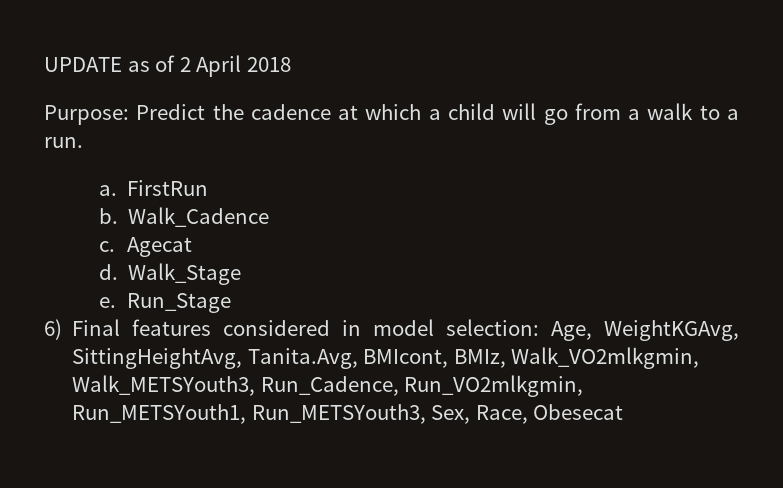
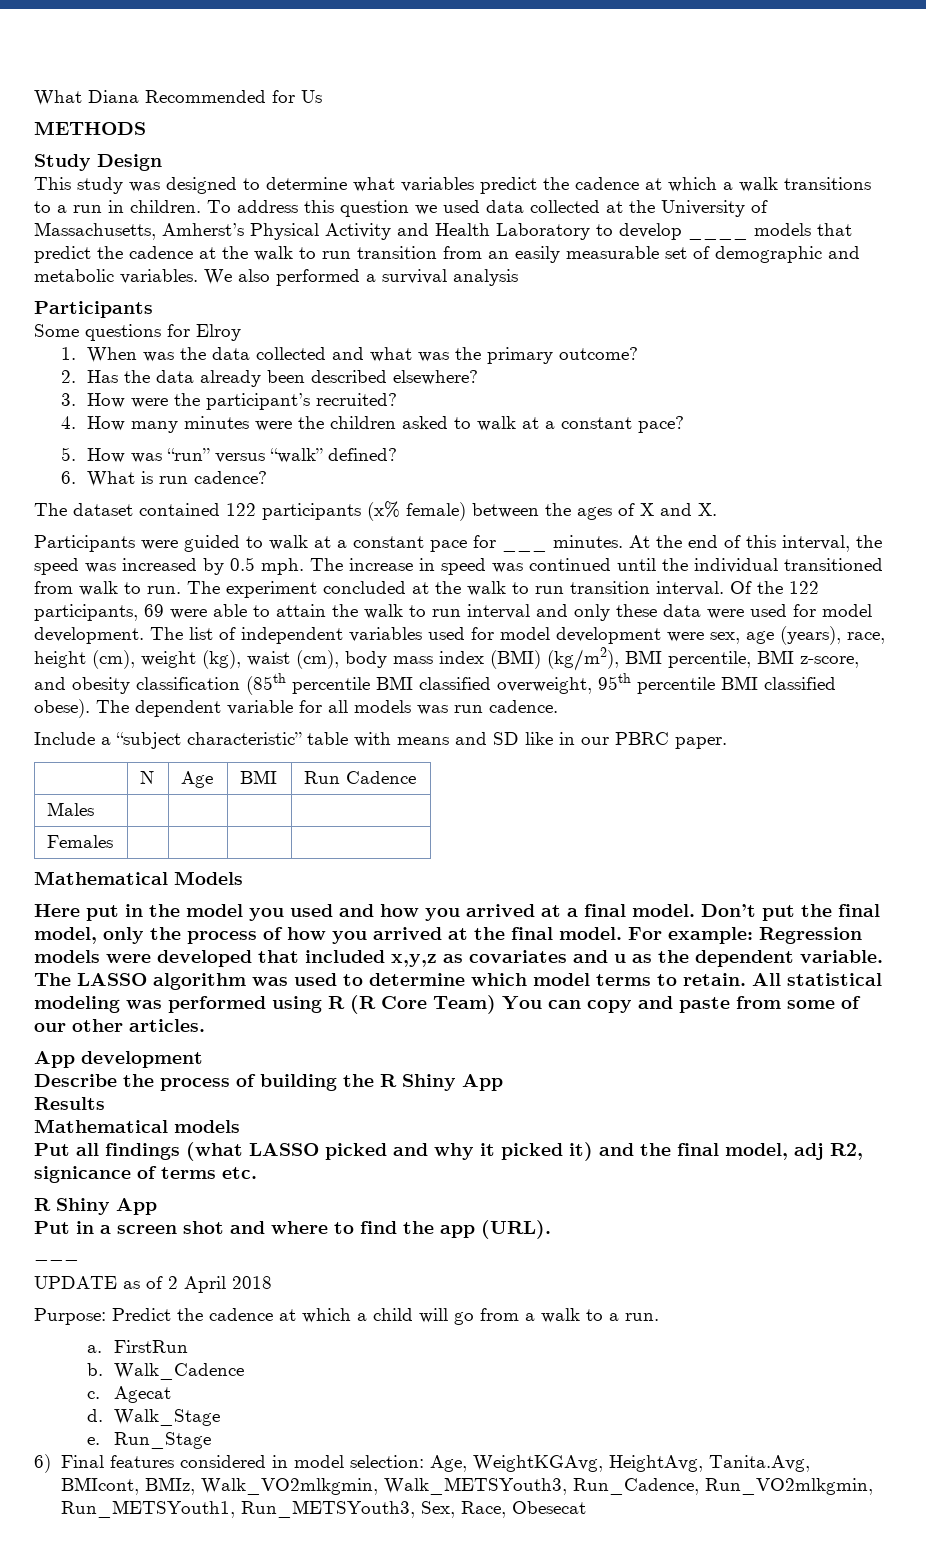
+ What Diana Recommended for Us
+ METHODS
+ Study Design
+ This study was designed to determine what variables predict the cadence at which a walk transitions to a run in children. To address this question we used data collected at the University of Massachusetts, Amherst’s Physical Activity and Health Laboratory to develop ____ models that predict the cadence at the walk to run transition from an easily measurable set of demographic and metabolic variables. We also performed a survival analysis
+ Participants
+ Some questions for Elroy
+ 1. When was the data collected and what was the primary outcome?
+ 2. Has the data already been described elsewhere?
+ 3. How were the participant’s recruited?
+ 4. How many minutes were the children asked to walk at a constant pace?
+ 5. How was “run” versus “walk” defined?
+ 6. What is run cadence?
+ The dataset contained 122 participants (x% female) between the ages of X and X.
+ Participants were guided to walk at a constant pace for ___ minutes. At the end of this interval, the speed was increased by 0.5 mph. The increase in speed was continued until the individual transitioned from walk to run. The experiment concluded at the walk to run transition interval. Of the 122 participants, 69 were able to attain the walk to run interval and only these data were used for model development. The list of independent variables used for model development were sex, age (years), race, height (cm), weight (kg), waist (cm), body mass index (BMI) (kg/m2), BMI percentile, BMI z-score, and obesity classification (85th percentile BMI classified overweight, 95th percentile BMI classified obese). The dependent variable for all models was run cadence.
+ Include a “subject characteristic” table with means and SD like in our PBRC paper.
+ | N | Age | BMI | Run Cadence
+ Males | | | |
+ Females | | | |
+ Mathematical Models
+ Here put in the model you used and how you arrived at a final model. Don’t put the final model, only the process of how you arrived at the final model. For example: Regression models were developed that included x,y,z as covariates and u as the dependent variable. The LASSO algorithm was used to determine which model terms to retain. All statistical modeling was performed using R (R Core Team) You can copy and paste from some of our other articles.
+ App development
+ Describe the process of building the R Shiny App
+ Results
+ Mathematical models
+ Put all findings (what LASSO picked and why it picked it) and the final model, adj R2, signicance of terms etc.
+ R Shiny App
+ Put in a screen shot and where to find the app (URL).
+ ___
- 6) Final features considered in model selection: Age, WeightKGAvg, SittingHeightAvg, Tanita.Avg, BMIcont, BMIz, Walk_VO2mlkgmin, Walk_METSYouth3, Run_Cadence, Run_VO2mlkgmin, Run_METSYouth1, Run_METSYouth3, Sex, Race, Obesecat
+ 6) Final features considered in model selection: Age, WeightKGAvg, HeightAvg, Tanita.Avg, BMIcont, BMIz, Walk_VO2mlkgmin, Walk_METSYouth3, Run_Cadence, Run_VO2mlkgmin, Run_METSYouth1, Run_METSYouth3, Sex, Race, Obesecat

